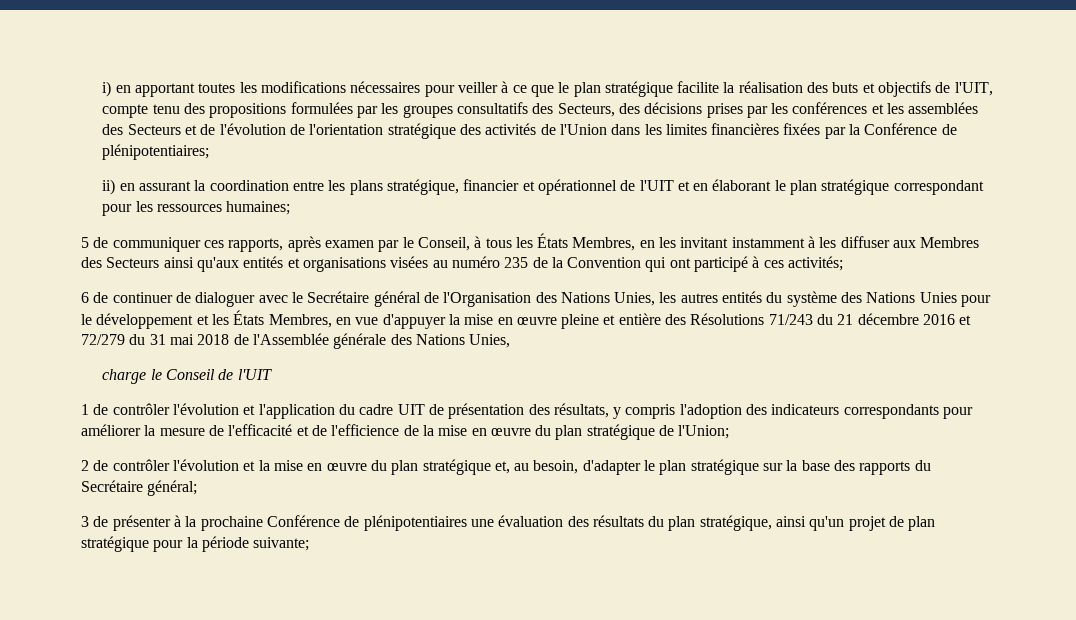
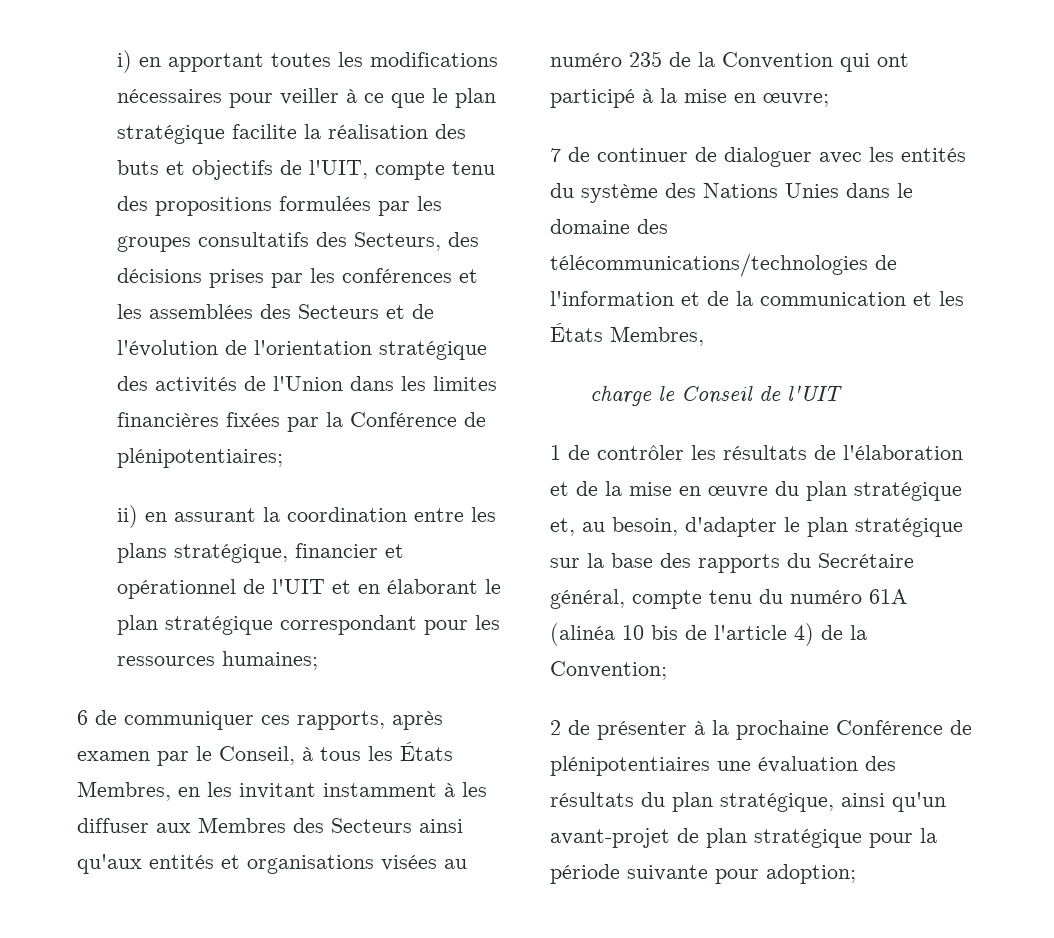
- 5 de communiquer ces rapports, après examen par le Conseil, à tous les États Membres, en les invitant instamment à les diffuser aux Membres des Secteurs ainsi qu'aux entités et organisations visées au numéro 235 de la Convention qui ont participé à ces activités;
- 6 de continuer de dialoguer avec le Secrétaire général de l'Organisation des Nations Unies, les autres entités du système des Nations Unies pour le développement et les États Membres, en vue d'appuyer la mise en œuvre pleine et entière des Résolutions 71/243 du 21 décembre 2016 et 72/279 du 31 mai 2018 de l'Assemblée générale des Nations Unies,
+ 6 de communiquer ces rapports, après examen par le Conseil, à tous les États Membres, en les invitant instamment à les diffuser aux Membres des Secteurs ainsi qu'aux entités et organisations visées au numéro 235 de la Convention qui ont participé à la mise en œuvre;
+ 7 de continuer de dialoguer avec les entités du système des Nations Unies dans le domaine des télécommunications/technologies de l'information et de la communication et les États Membres,
- 1 de contrôler l'évolution et l'application du cadre UIT de présentation des résultats, y compris l'adoption des indicateurs correspondants pour améliorer la mesure de l'efficacité et de l'efficience de la mise en œuvre du plan stratégique de l'Union;
- 2 de contrôler l'évolution et la mise en œuvre du plan stratégique et, au besoin, d'adapter le plan stratégique sur la base des rapports du Secrétaire général;
- 3 de présenter à la prochaine Conférence de plénipotentiaires une évaluation des résultats du plan stratégique, ainsi qu'un projet de plan stratégique pour la période suivante;
+ 1 de contrôler les résultats de l'élaboration et de la mise en œuvre du plan stratégique et, au besoin, d'adapter le plan stratégique sur la base des rapports du Secrétaire général, compte tenu du numéro 61A (alinéa 10 bis de l'article 4) de la Convention;
+ 2 de présenter à la prochaine Conférence de plénipotentiaires une évaluation des résultats du plan stratégique, ainsi qu'un avant-projet de plan stratégique pour la période suivante pour adoption;

